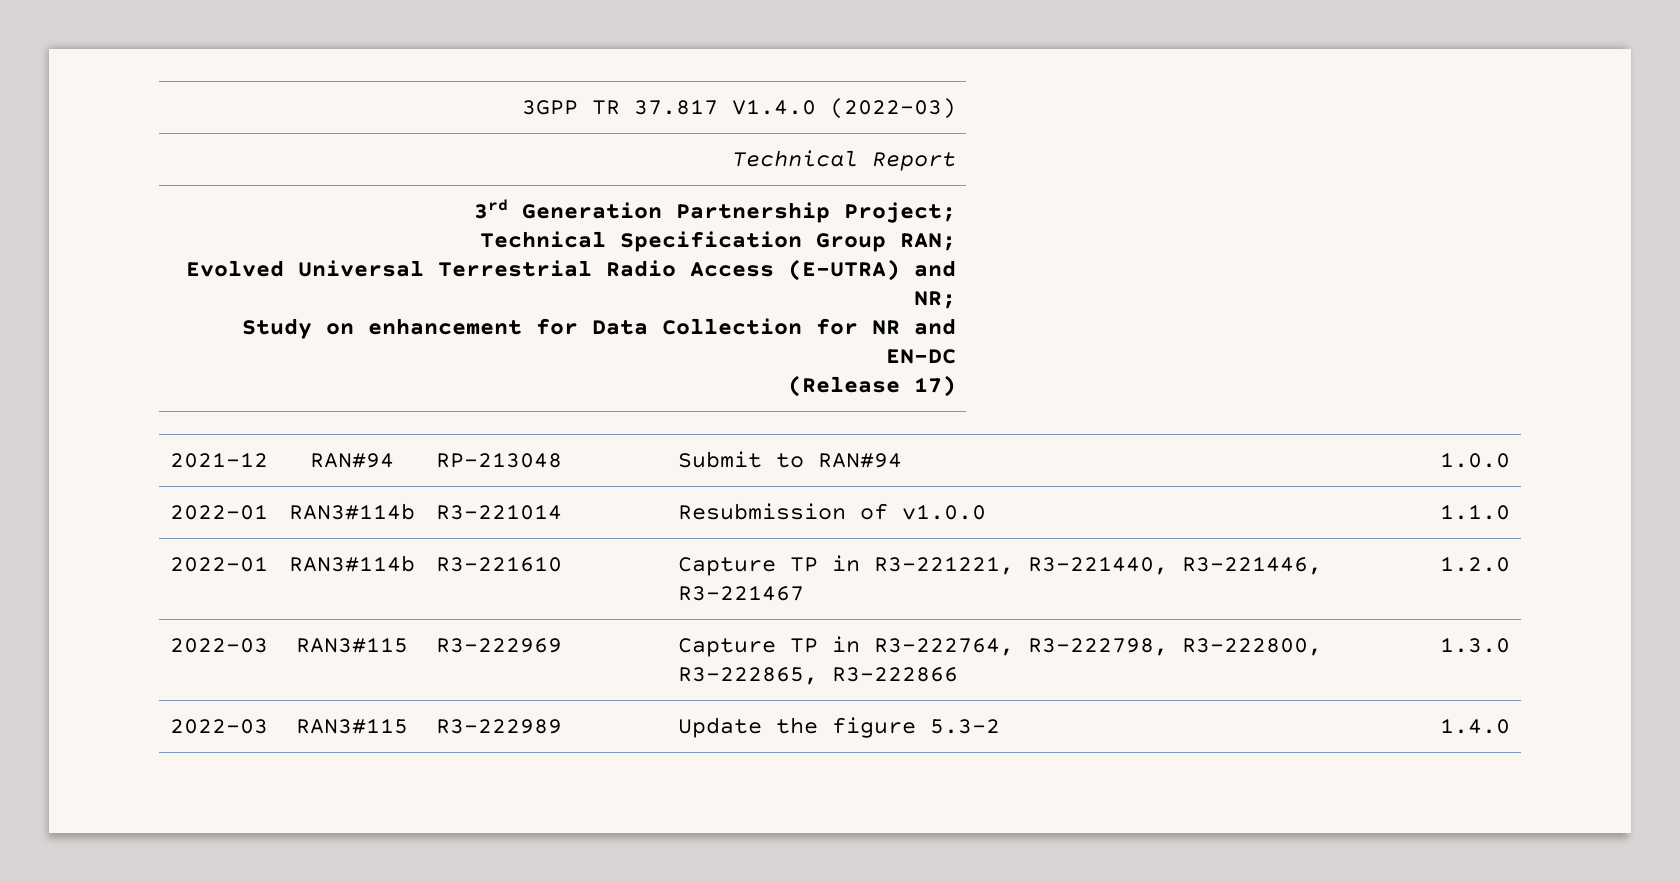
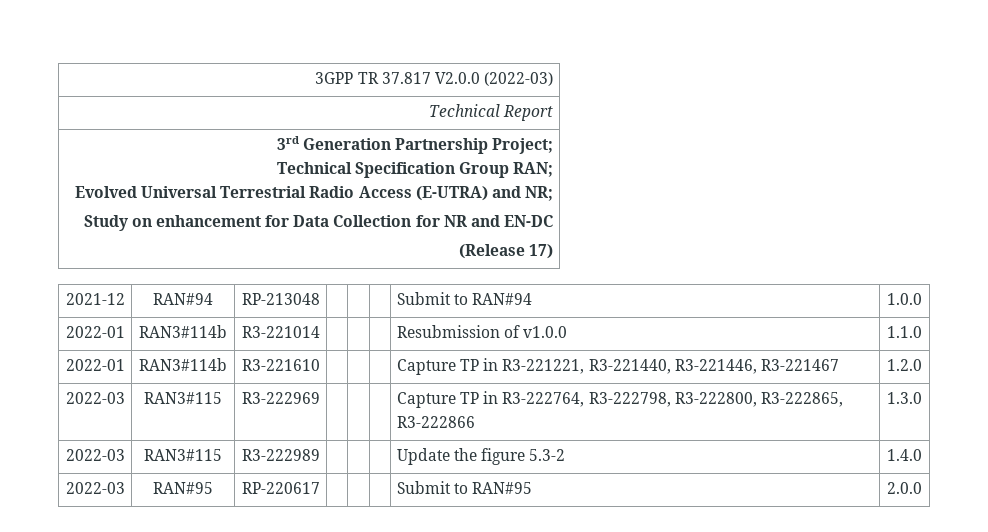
- 3GPP TR 37.817 V1.4.0 (2022-03)
+ 3GPP TR 37.817 V2.0.0 (2022-03)
+ 2022-03 | RAN#95 | RP-220617 | | | | Submit to RAN#95 | 2.0.0

